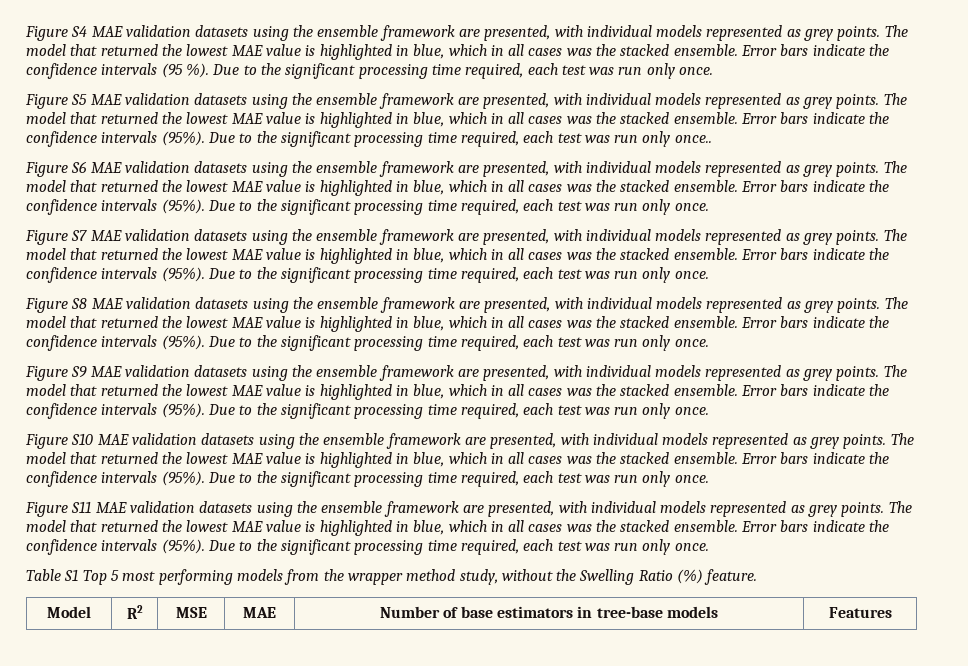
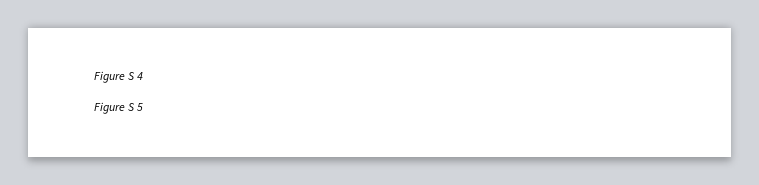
- Figure S4 MAE validation datasets using the ensemble framework are presented, with individual models represented as grey points. The model that returned the lowest MAE value is highlighted in blue, which in all cases was the stacked ensemble. Error bars indicate the confidence intervals (95 %). Due to the significant processing time required, each test was run only once.
- Figure S5 MAE validation datasets using the ensemble framework are presented, with individual models represented as grey points. The model that returned the lowest MAE value is highlighted in blue, which in all cases was the stacked ensemble. Error bars indicate the confidence intervals (95%). Due to the significant processing time required, each test was run only once..
- Figure S6 MAE validation datasets using the ensemble framework are presented, with individual models represented as grey points. The model that returned the lowest MAE value is highlighted in blue, which in all cases was the stacked ensemble. Error bars indicate the confidence intervals (95%). Due to the significant processing time required, each test was run only once.
- Figure S7 MAE validation datasets using the ensemble framework are presented, with individual models represented as grey points. The model that returned the lowest MAE value is highlighted in blue, which in all cases was the stacked ensemble. Error bars indicate the confidence intervals (95%). Due to the significant processing time required, each test was run only once.
- Figure S8 MAE validation datasets using the ensemble framework are presented, with individual models represented as grey points. The model that returned the lowest MAE value is highlighted in blue, which in all cases was the stacked ensemble. Error bars indicate the confidence intervals (95%). Due to the significant processing time required, each test was run only once.
- Figure S9 MAE validation datasets using the ensemble framework are presented, with individual models represented as grey points. The model that returned the lowest MAE value is highlighted in blue, which in all cases was the stacked ensemble. Error bars indicate the confidence intervals (95%). Due to the significant processing time required, each test was run only once.
- Figure S10 MAE validation datasets using the ensemble framework are presented, with individual models represented as grey points. The model that returned the lowest MAE value is highlighted in blue, which in all cases was the stacked ensemble. Error bars indicate the confidence intervals (95%). Due to the significant processing time required, each test was run only once.
- Figure S11 MAE validation datasets using the ensemble framework are presented, with individual models represented as grey points. The model that returned the lowest MAE value is highlighted in blue, which in all cases was the stacked ensemble. Error bars indicate the confidence intervals (95%). Due to the significant processing time required, each test was run only once.
- Table S1 Top 5 most performing models from the wrapper method study, without the Swelling Ratio (%) feature.
- Model | R2 | MSE | MAE | Number of base estimators in tree-base models | Features
+ Figure S 4
+ Figure S 5

